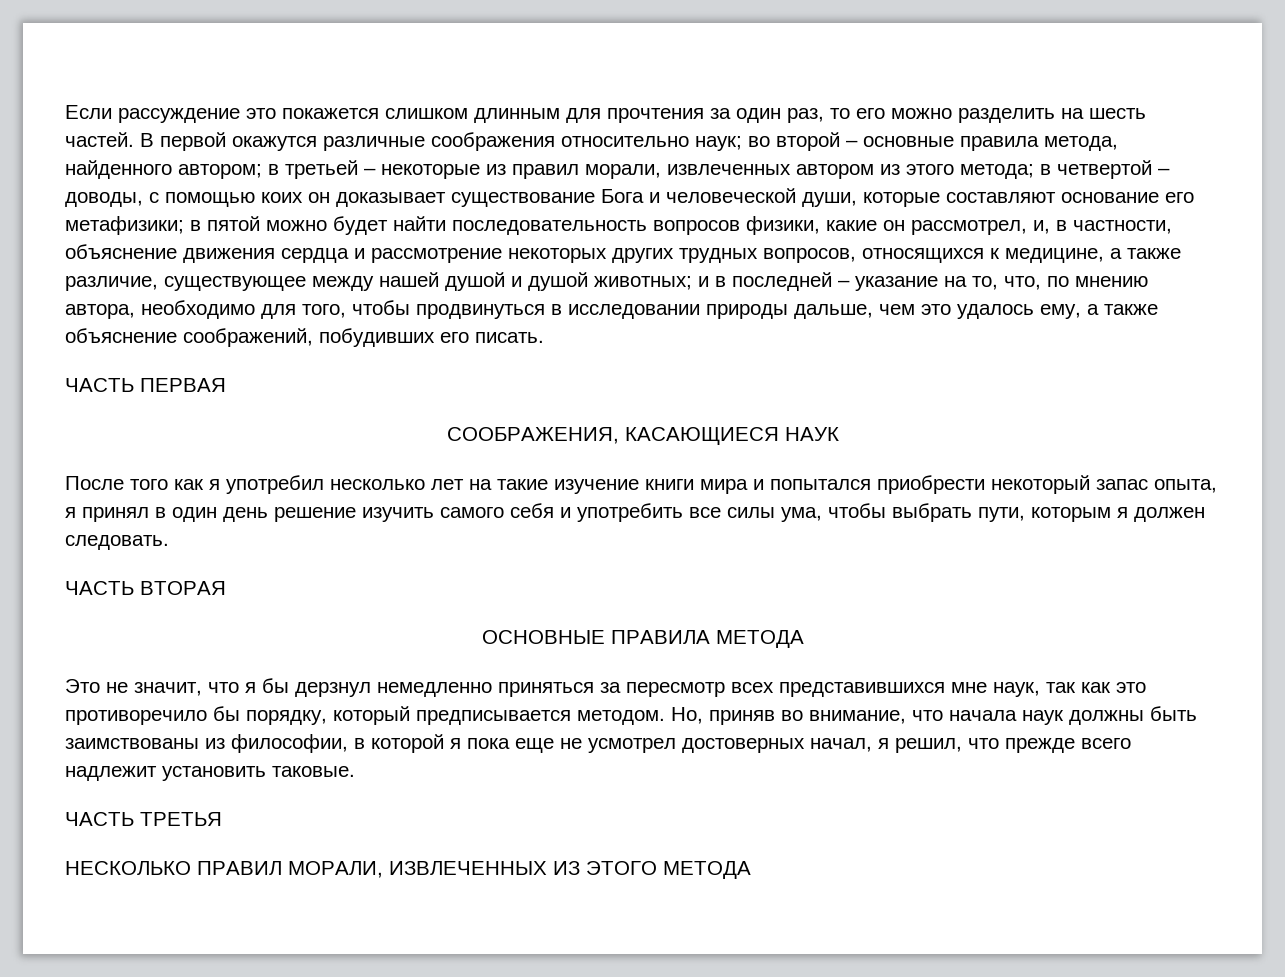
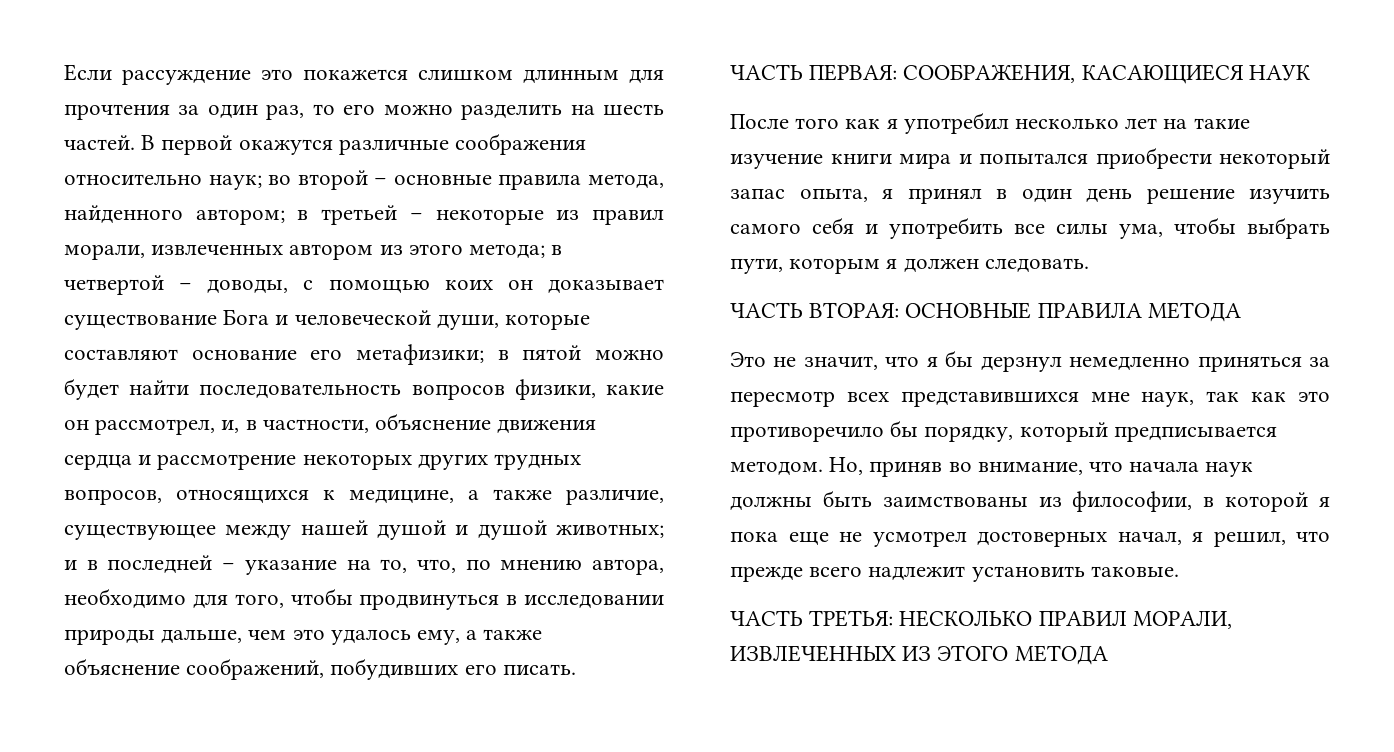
- ЧАСТЬ ПЕРВАЯ
- СООБРАЖЕНИЯ, КАСАЮЩИЕСЯ НАУК
+ ЧАСТЬ ПЕРВАЯ: СООБРАЖЕНИЯ, КАСАЮЩИЕСЯ НАУК
- ЧАСТЬ ВТОРАЯ
- ОСНОВНЫЕ ПРАВИЛА МЕТОДА
+ ЧАСТЬ ВТОРАЯ: ОСНОВНЫЕ ПРАВИЛА МЕТОДА
- ЧАСТЬ ТРЕТЬЯ
- НЕСКОЛЬКО ПРАВИЛ МОРАЛИ, ИЗВЛЕЧЕННЫХ ИЗ ЭТОГО МЕТОДА
+ ЧАСТЬ ТРЕТЬЯ: НЕСКОЛЬКО ПРАВИЛ МОРАЛИ, ИЗВЛЕЧЕННЫХ ИЗ ЭТОГО МЕТОДА

